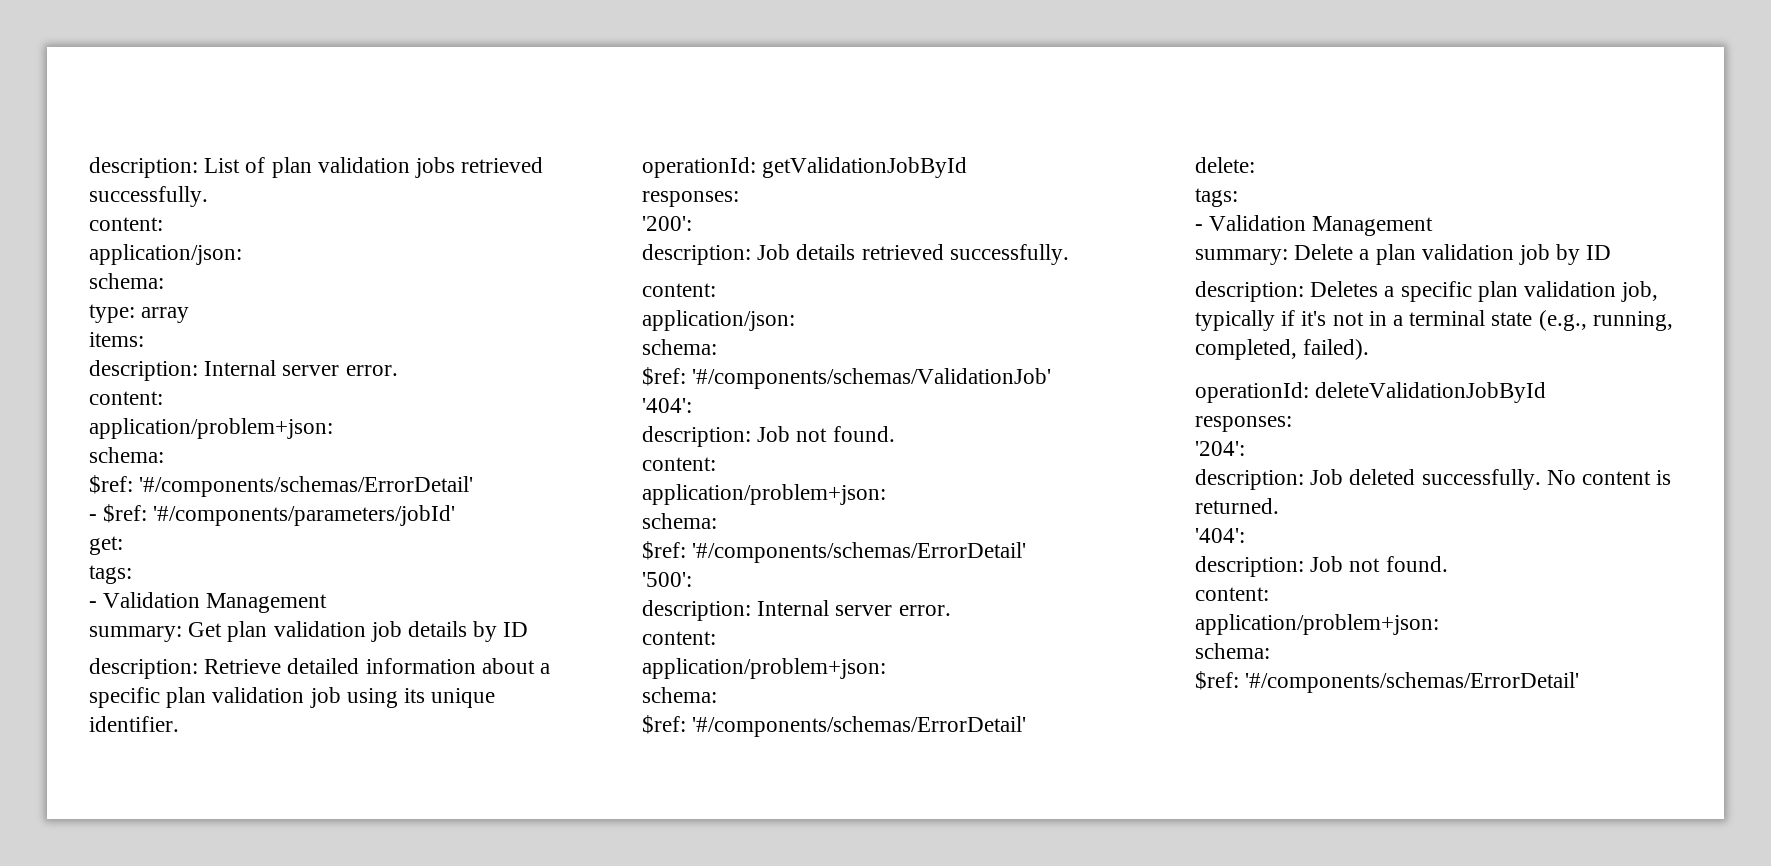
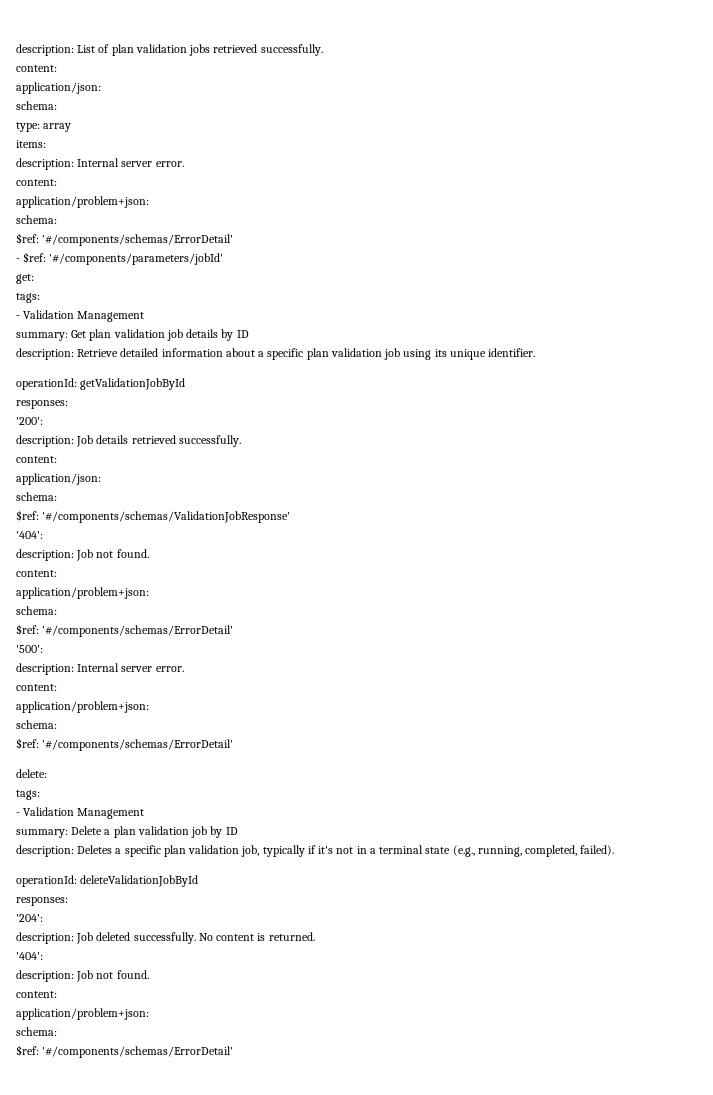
- $ref: '#/components/schemas/ValidationJob'
+ $ref: '#/components/schemas/ValidationJobResponse'

